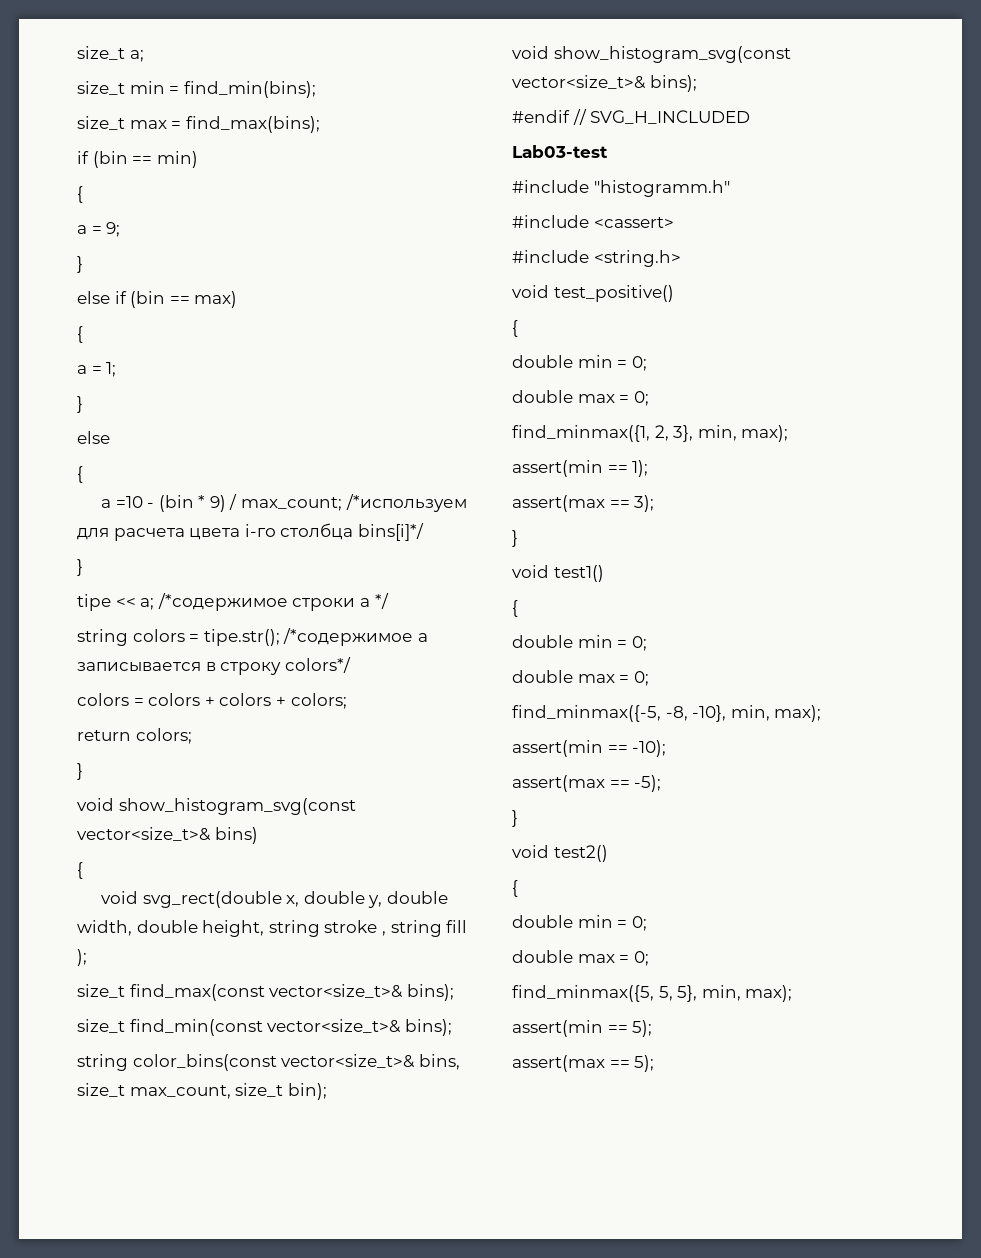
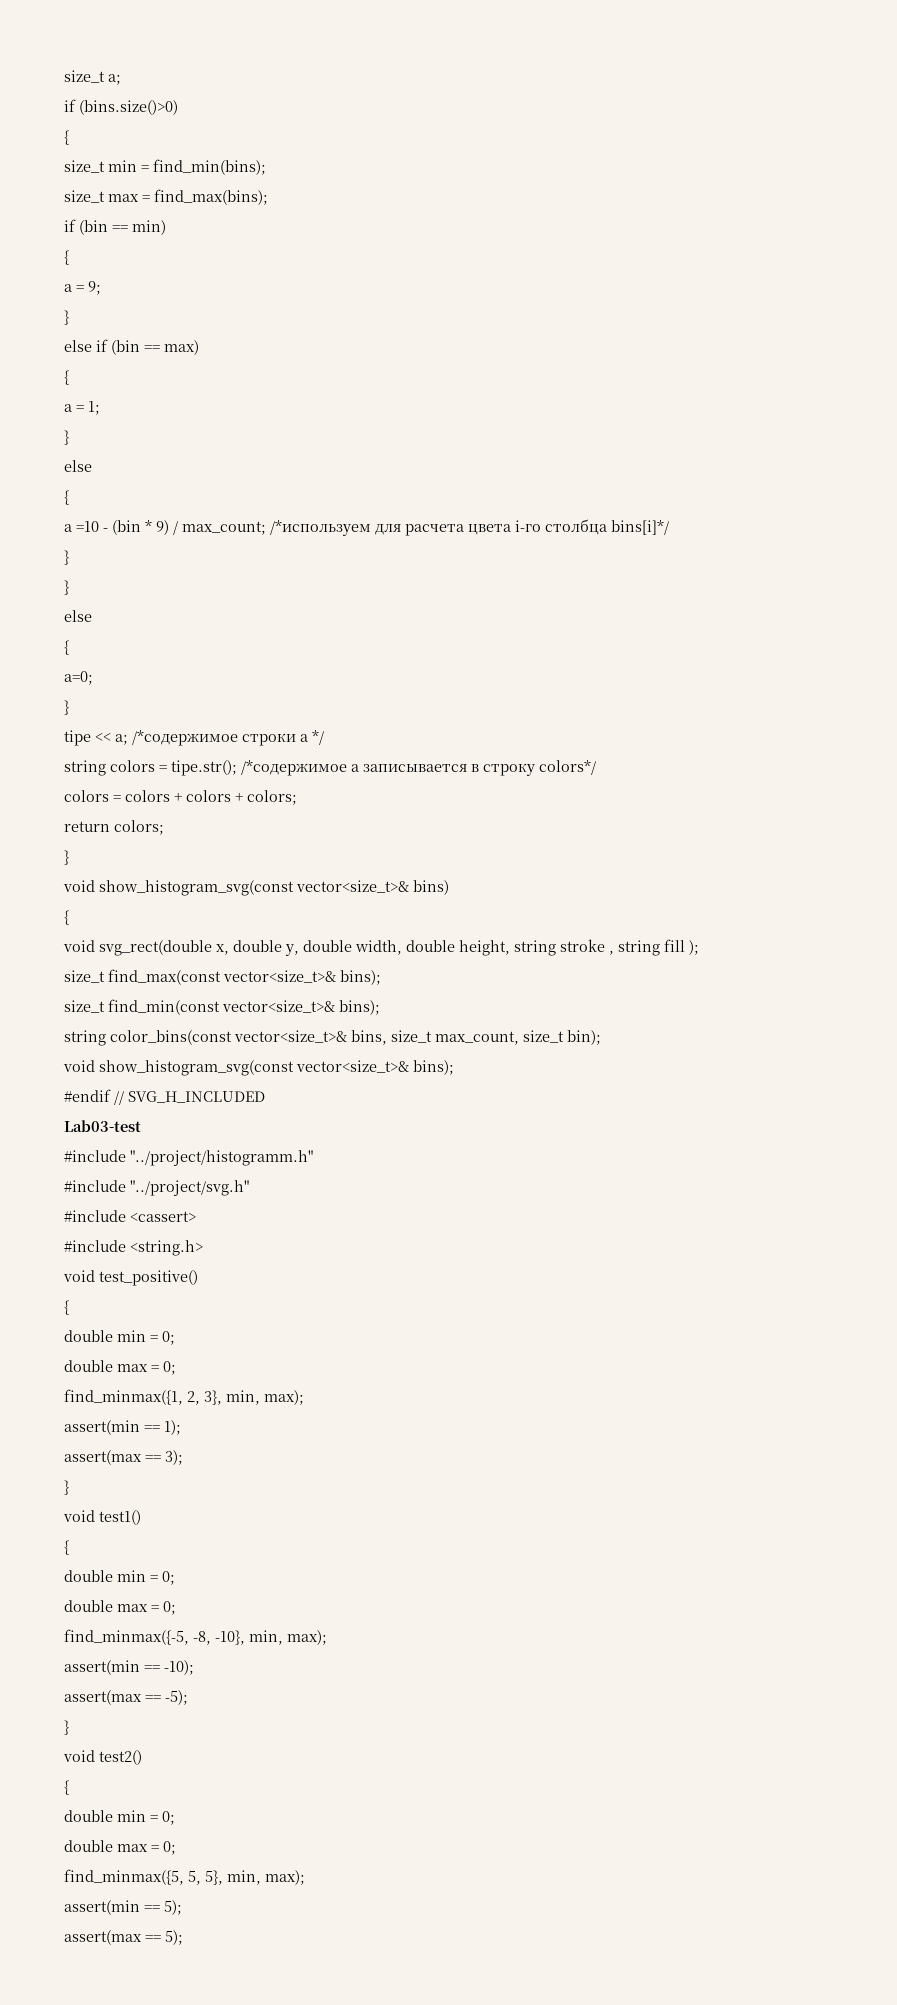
+ if (bins.size()>0)
+ {
  a =10 - (bin * 9) / max_count; /*используем для расчета цвета i-го столбца bins[i]*/
+ }
+ }
+ else
+ {
+ a=0;
- #include "histogramm.h"
+ #include "../project/histogramm.h"
+ #include "../project/svg.h"

